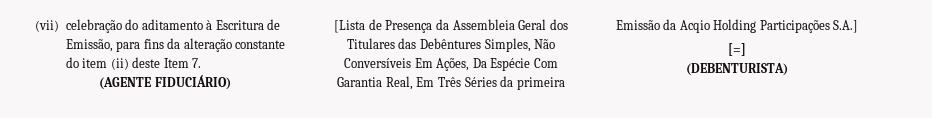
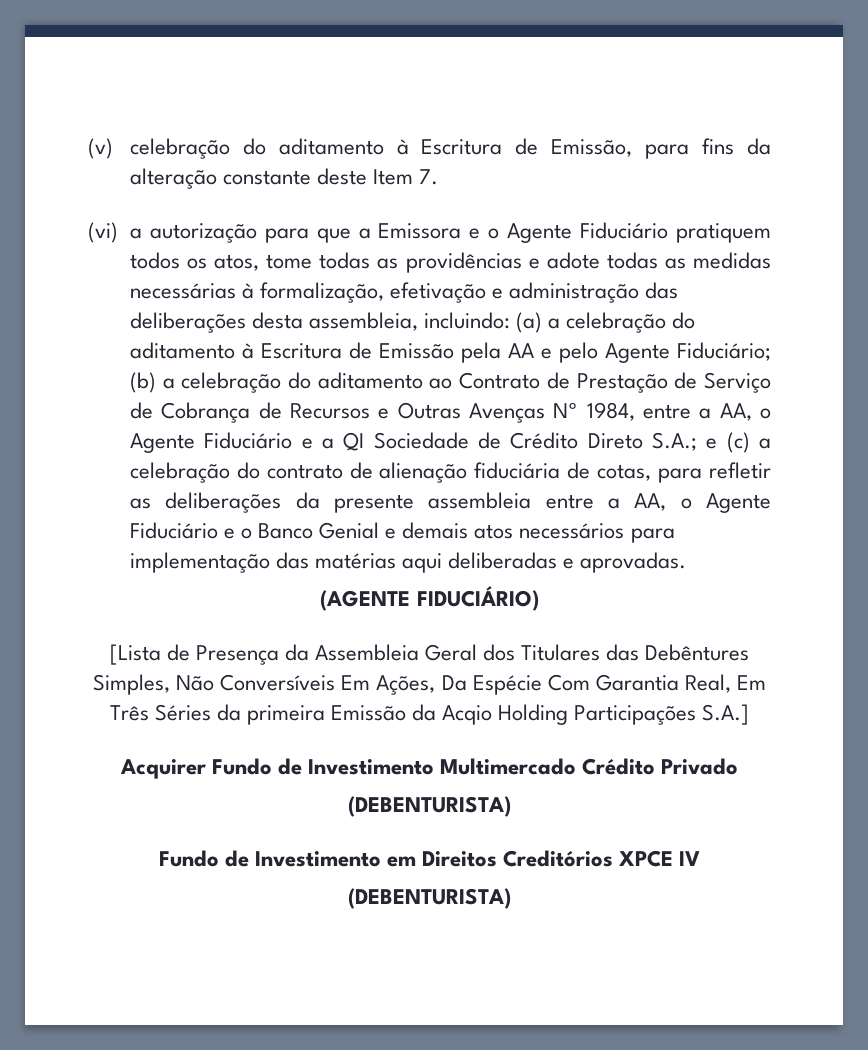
- (vii) celebração do aditamento à Escritura de Emissão, para fins da alteração constante do item (ii) deste Item 7.
+ (v) celebração do aditamento à Escritura de Emissão, para fins da alteração constante deste Item 7.
+ (vi) a autorização para que a Emissora e o Agente Fiduciário pratiquem todos os atos, tome todas as providências e adote todas as medidas necessárias à formalização, efetivação e administração das deliberações desta assembleia, incluindo: (a) a celebração do aditamento à Escritura de Emissão pela AA e pelo Agente Fiduciário; (b) a celebração do aditamento ao Contrato de Prestação de Serviço de Cobrança de Recursos e Outras Avenças Nº 1984, entre a AA, o Agente Fiduciário e a QI Sociedade de Crédito Direto S.A.; e (c) a celebração do contrato de alienação fiduciária de cotas, para refletir as deliberações da presente assembleia entre a AA, o Agente Fiduciário e o Banco Genial e demais atos necessários para implementação das matérias aqui deliberadas e aprovadas.
- [=]
+ Acquirer Fundo de Investimento Multimercado Crédito Privado
+ (DEBENTURISTA)
+ Fundo de Investimento em Direitos Creditórios XPCE IV

